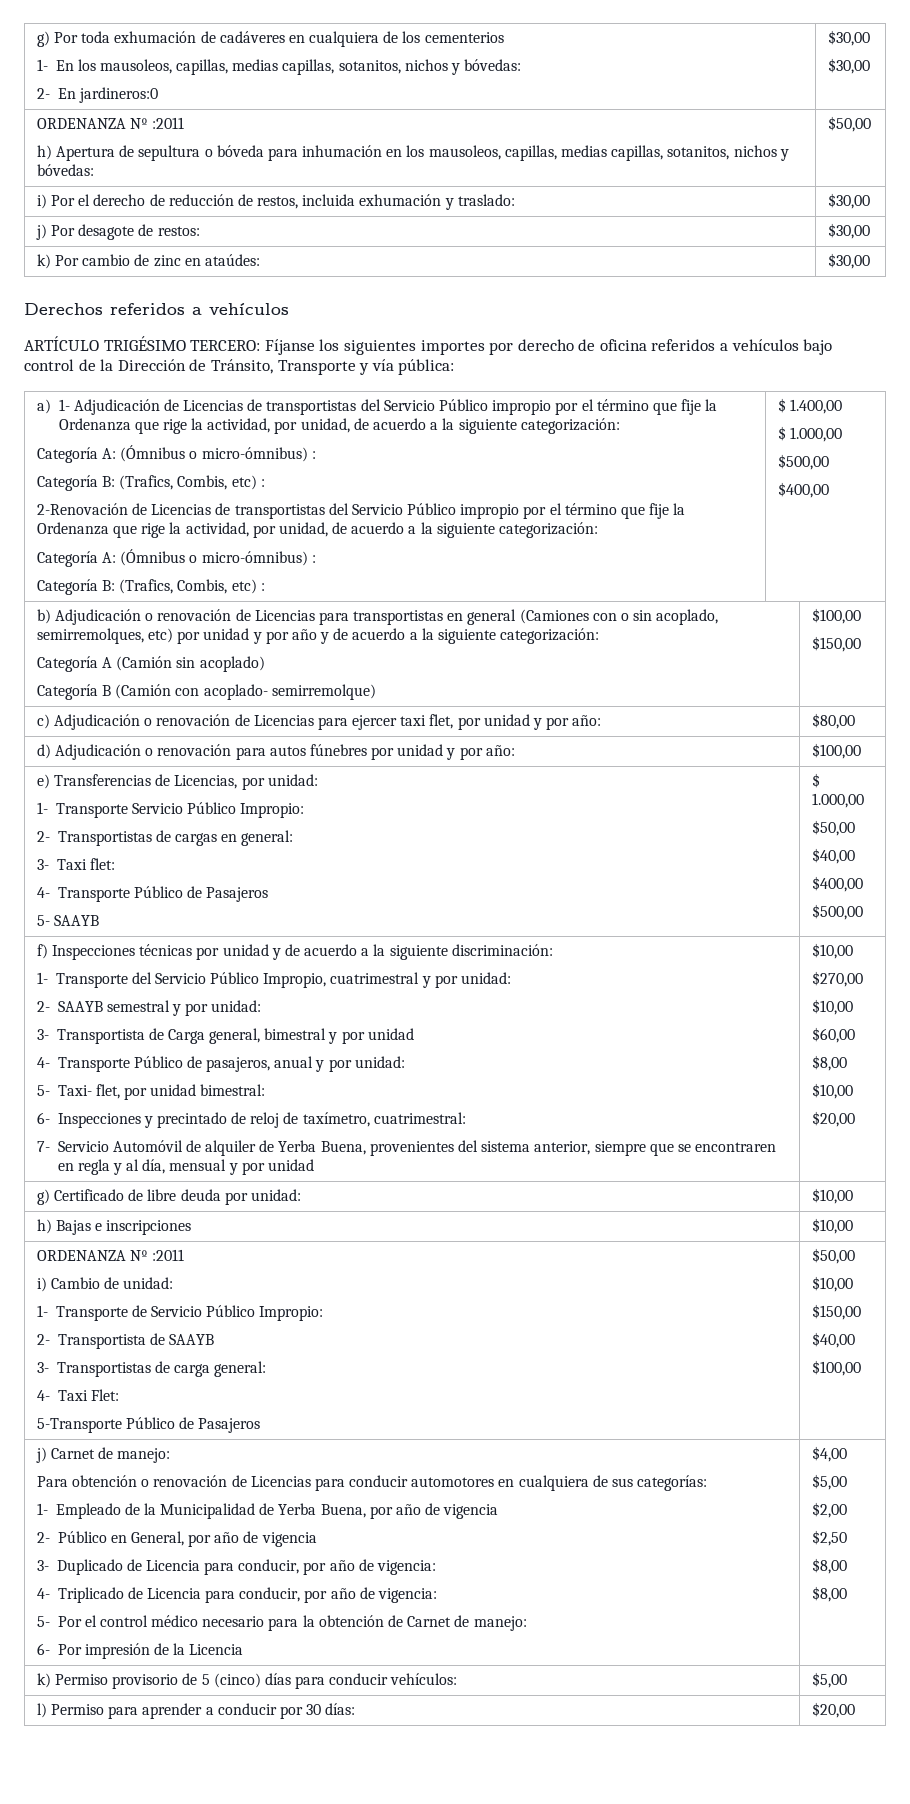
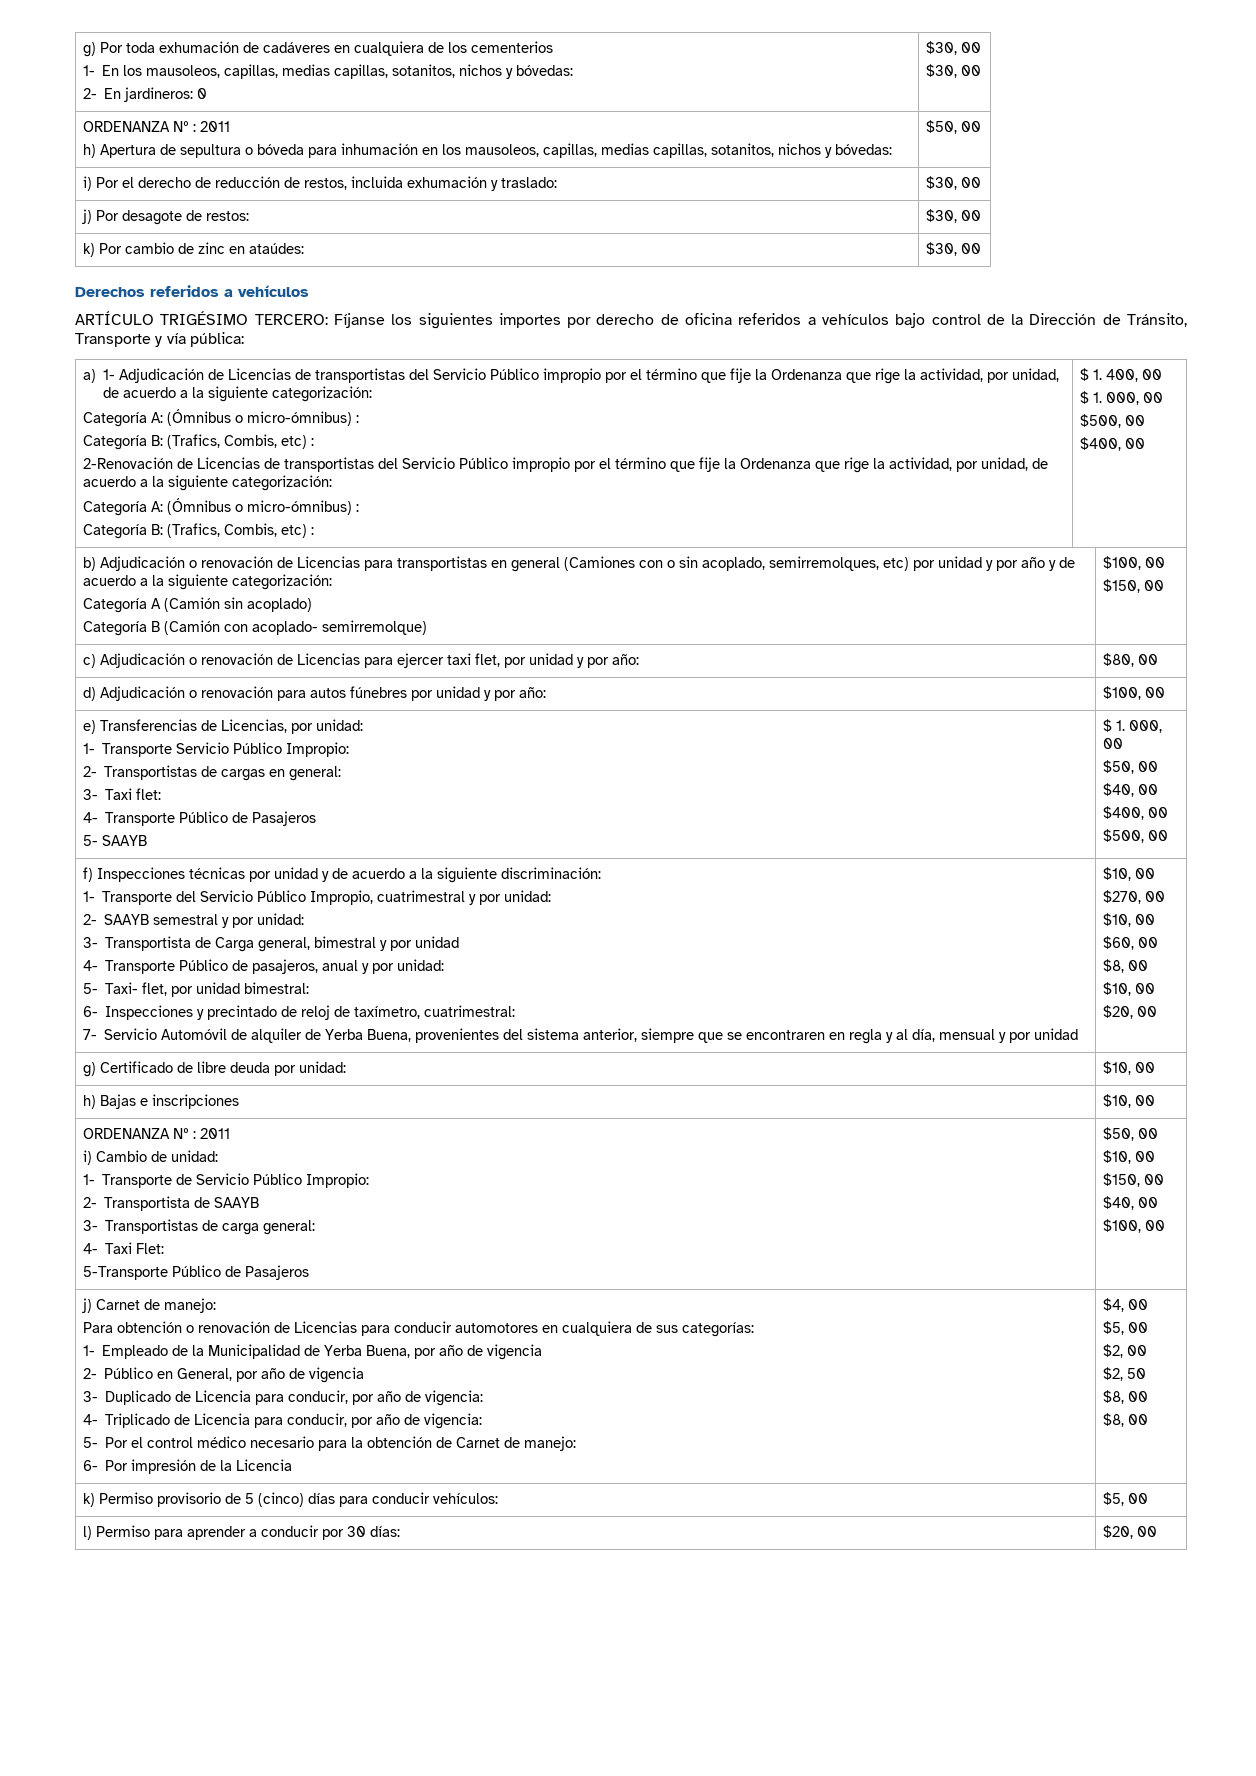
  g) Por toda exhumación de cadáveres en cualquiera de los cementerios
  1- En los mausoleos, capillas, medias capillas, sotanitos, nichos y bóvedas:
- 2- En jardineros:0 | $30,00
- $30,00
- ORDENANZA Nº :2011
- h) Apertura de sepultura o bóveda para inhumación en los mausoleos, capillas, medias capillas, sotanitos, nichos y bóvedas: | $50,00
+ 2- En jardineros: 0 | $30, 00
+ $30, 00
+ ORDENANZA Nº : 2011
+ h) Apertura de sepultura o bóveda para inhumación en los mausoleos, capillas, medias capillas, sotanitos, nichos y bóvedas: | $50, 00
- i) Por el derecho de reducción de restos, incluida exhumación y traslado: | $30,00
+ i) Por el derecho de reducción de restos, incluida exhumación y traslado: | $30, 00
- j) Por desagote de restos: | $30,00
+ j) Por desagote de restos: | $30, 00
- k) Por cambio de zinc en ataúdes: | $30,00
+ k) Por cambio de zinc en ataúdes: | $30, 00
- $ 1.400,00
- $ 1.000,00
- $500,00
- $400,00
+ $ 1. 400, 00
+ $ 1. 000, 00
+ $500, 00
+ $400, 00
- Categoría B (Camión con acoplado- semirremolque) | $100,00
- $150,00
+ Categoría B (Camión con acoplado- semirremolque) | $100, 00
+ $150, 00
- c) Adjudicación o renovación de Licencias para ejercer taxi flet, por unidad y por año: | $80,00
+ c) Adjudicación o renovación de Licencias para ejercer taxi flet, por unidad y por año: | $80, 00
- d) Adjudicación o renovación para autos fúnebres por unidad y por año: | $100,00
+ d) Adjudicación o renovación para autos fúnebres por unidad y por año: | $100, 00
  e) Transferencias de Licencias, por unidad:
  1- Transporte Servicio Público Impropio:
  2- Transportistas de cargas en general:
  3- Taxi flet:
  4- Transporte Público de Pasajeros
- 5- SAAYB | $ 1.000,00
- $50,00
- $40,00
- $400,00
- $500,00
+ 5- SAAYB | $ 1. 000, 00
+ $50, 00
+ $40, 00
+ $400, 00
+ $500, 00
- 7- Servicio Automóvil de alquiler de Yerba Buena, provenientes del sistema anterior, siempre que se encontraren en regla y al día, mensual y por unidad | $10,00
- $270,00
- $10,00
- $60,00
- $8,00
- $10,00
- $20,00
+ 7- Servicio Automóvil de alquiler de Yerba Buena, provenientes del sistema anterior, siempre que se encontraren en regla y al día, mensual y por unidad | $10, 00
+ $270, 00
+ $10, 00
+ $60, 00
+ $8, 00
+ $10, 00
+ $20, 00
- g) Certificado de libre deuda por unidad: | $10,00
+ g) Certificado de libre deuda por unidad: | $10, 00
- h) Bajas e inscripciones | $10,00
- ORDENANZA Nº :2011
+ h) Bajas e inscripciones | $10, 00
+ ORDENANZA Nº : 2011
  i) Cambio de unidad:
  1- Transporte de Servicio Público Impropio:
  2- Transportista de SAAYB
  3- Transportistas de carga general:
  4- Taxi Flet:
- 5-Transporte Público de Pasajeros | $50,00
- $10,00
- $150,00
- $40,00
- $100,00
+ 5-Transporte Público de Pasajeros | $50, 00
+ $10, 00
+ $150, 00
+ $40, 00
+ $100, 00
- $4,00
- $5,00
- $2,00
- $2,50
- $8,00
- $8,00
+ $4, 00
+ $5, 00
+ $2, 00
+ $2, 50
+ $8, 00
+ $8, 00
- k) Permiso provisorio de 5 (cinco) días para conducir vehículos: | $5,00
+ k) Permiso provisorio de 5 (cinco) días para conducir vehículos: | $5, 00
- l) Permiso para aprender a conducir por 30 días: | $20,00
+ l) Permiso para aprender a conducir por 30 días: | $20, 00

